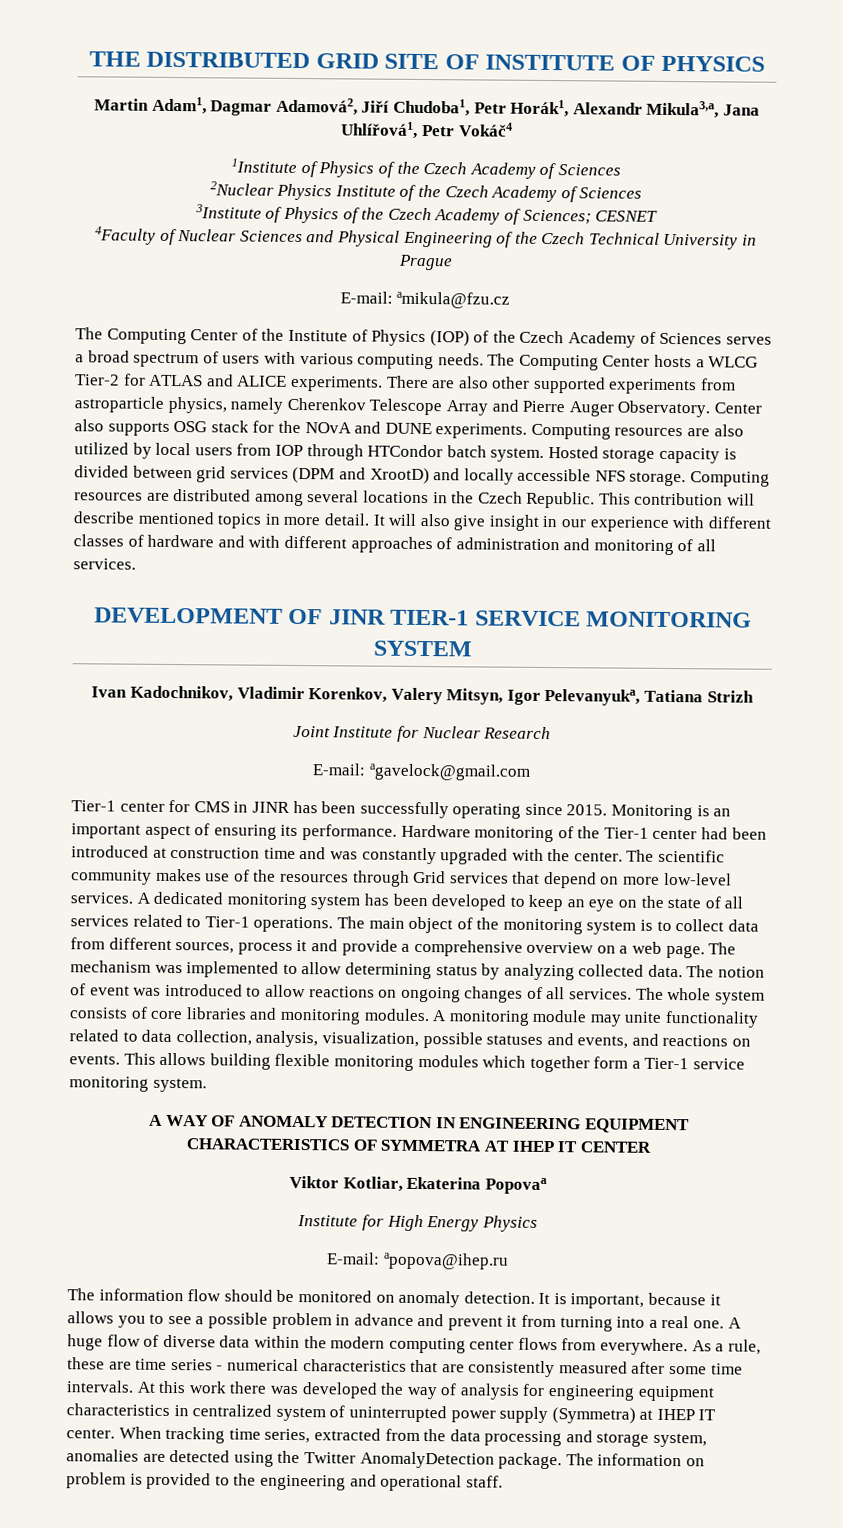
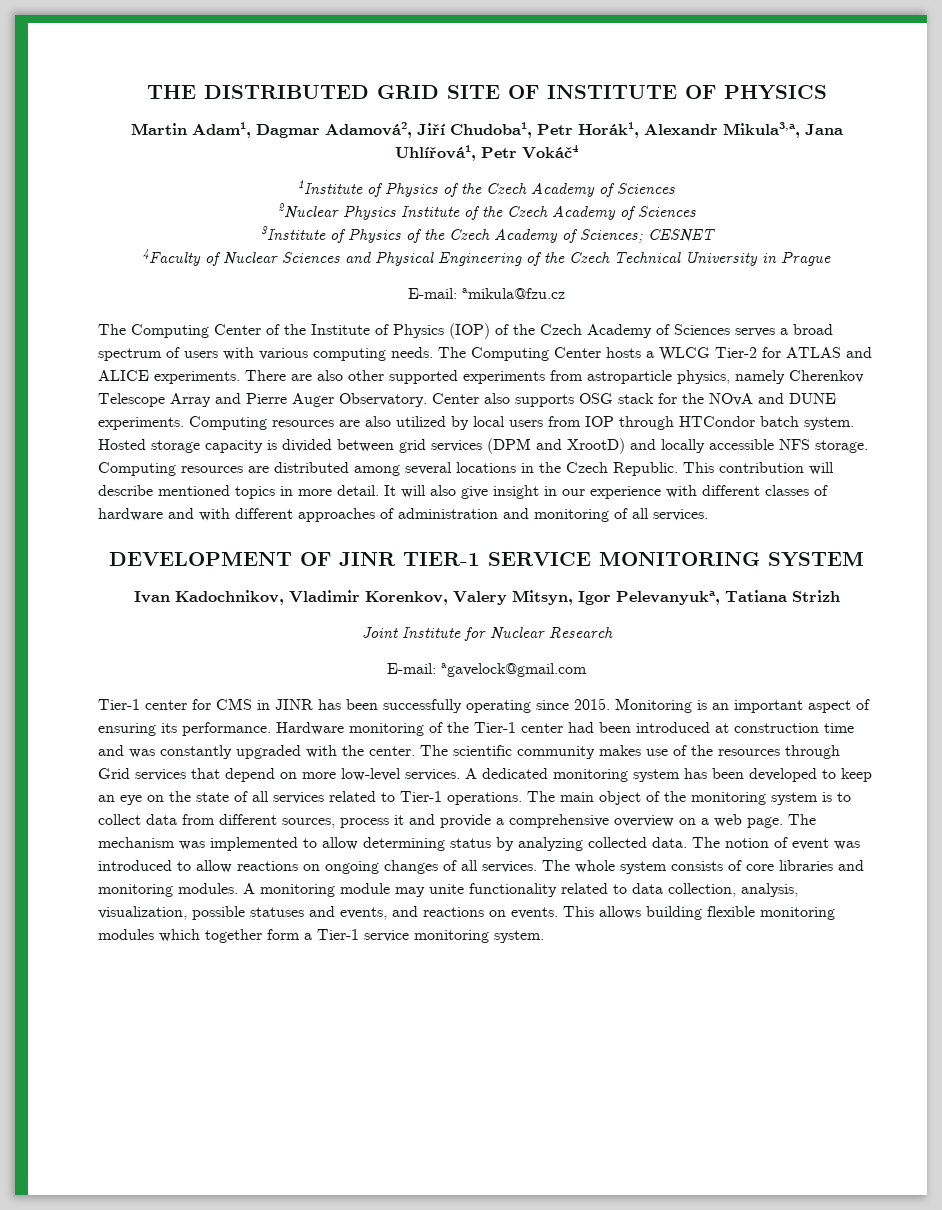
- A WAY OF ANOMALY DETECTION IN ENGINEERING EQUIPMENT CHARACTERISTICS OF SYMMETRA AT IHEP IT CENTER
- Viktor Kotliar, Ekaterina Popovaa
- Institute for High Energy Physics
- E-mail: apopova@ihep.ru
- The information flow should be monitored on anomaly detection. It is important, because it allows you to see a possible problem in advance and prevent it from turning into a real one. A huge flow of diverse data within the modern computing center flows from everywhere. As a rule, these are time series - numerical characteristics that are consistently measured after some time intervals. At this work there was developed the way of analysis for engineering equipment characteristics in centralized system of uninterrupted power supply (Symmetra) at IHEP IT center. When tracking time series, extracted from the data processing and storage system, anomalies are detected using the Twitter AnomalyDetection package. The information on problem is provided to the engineering and operational staff.

